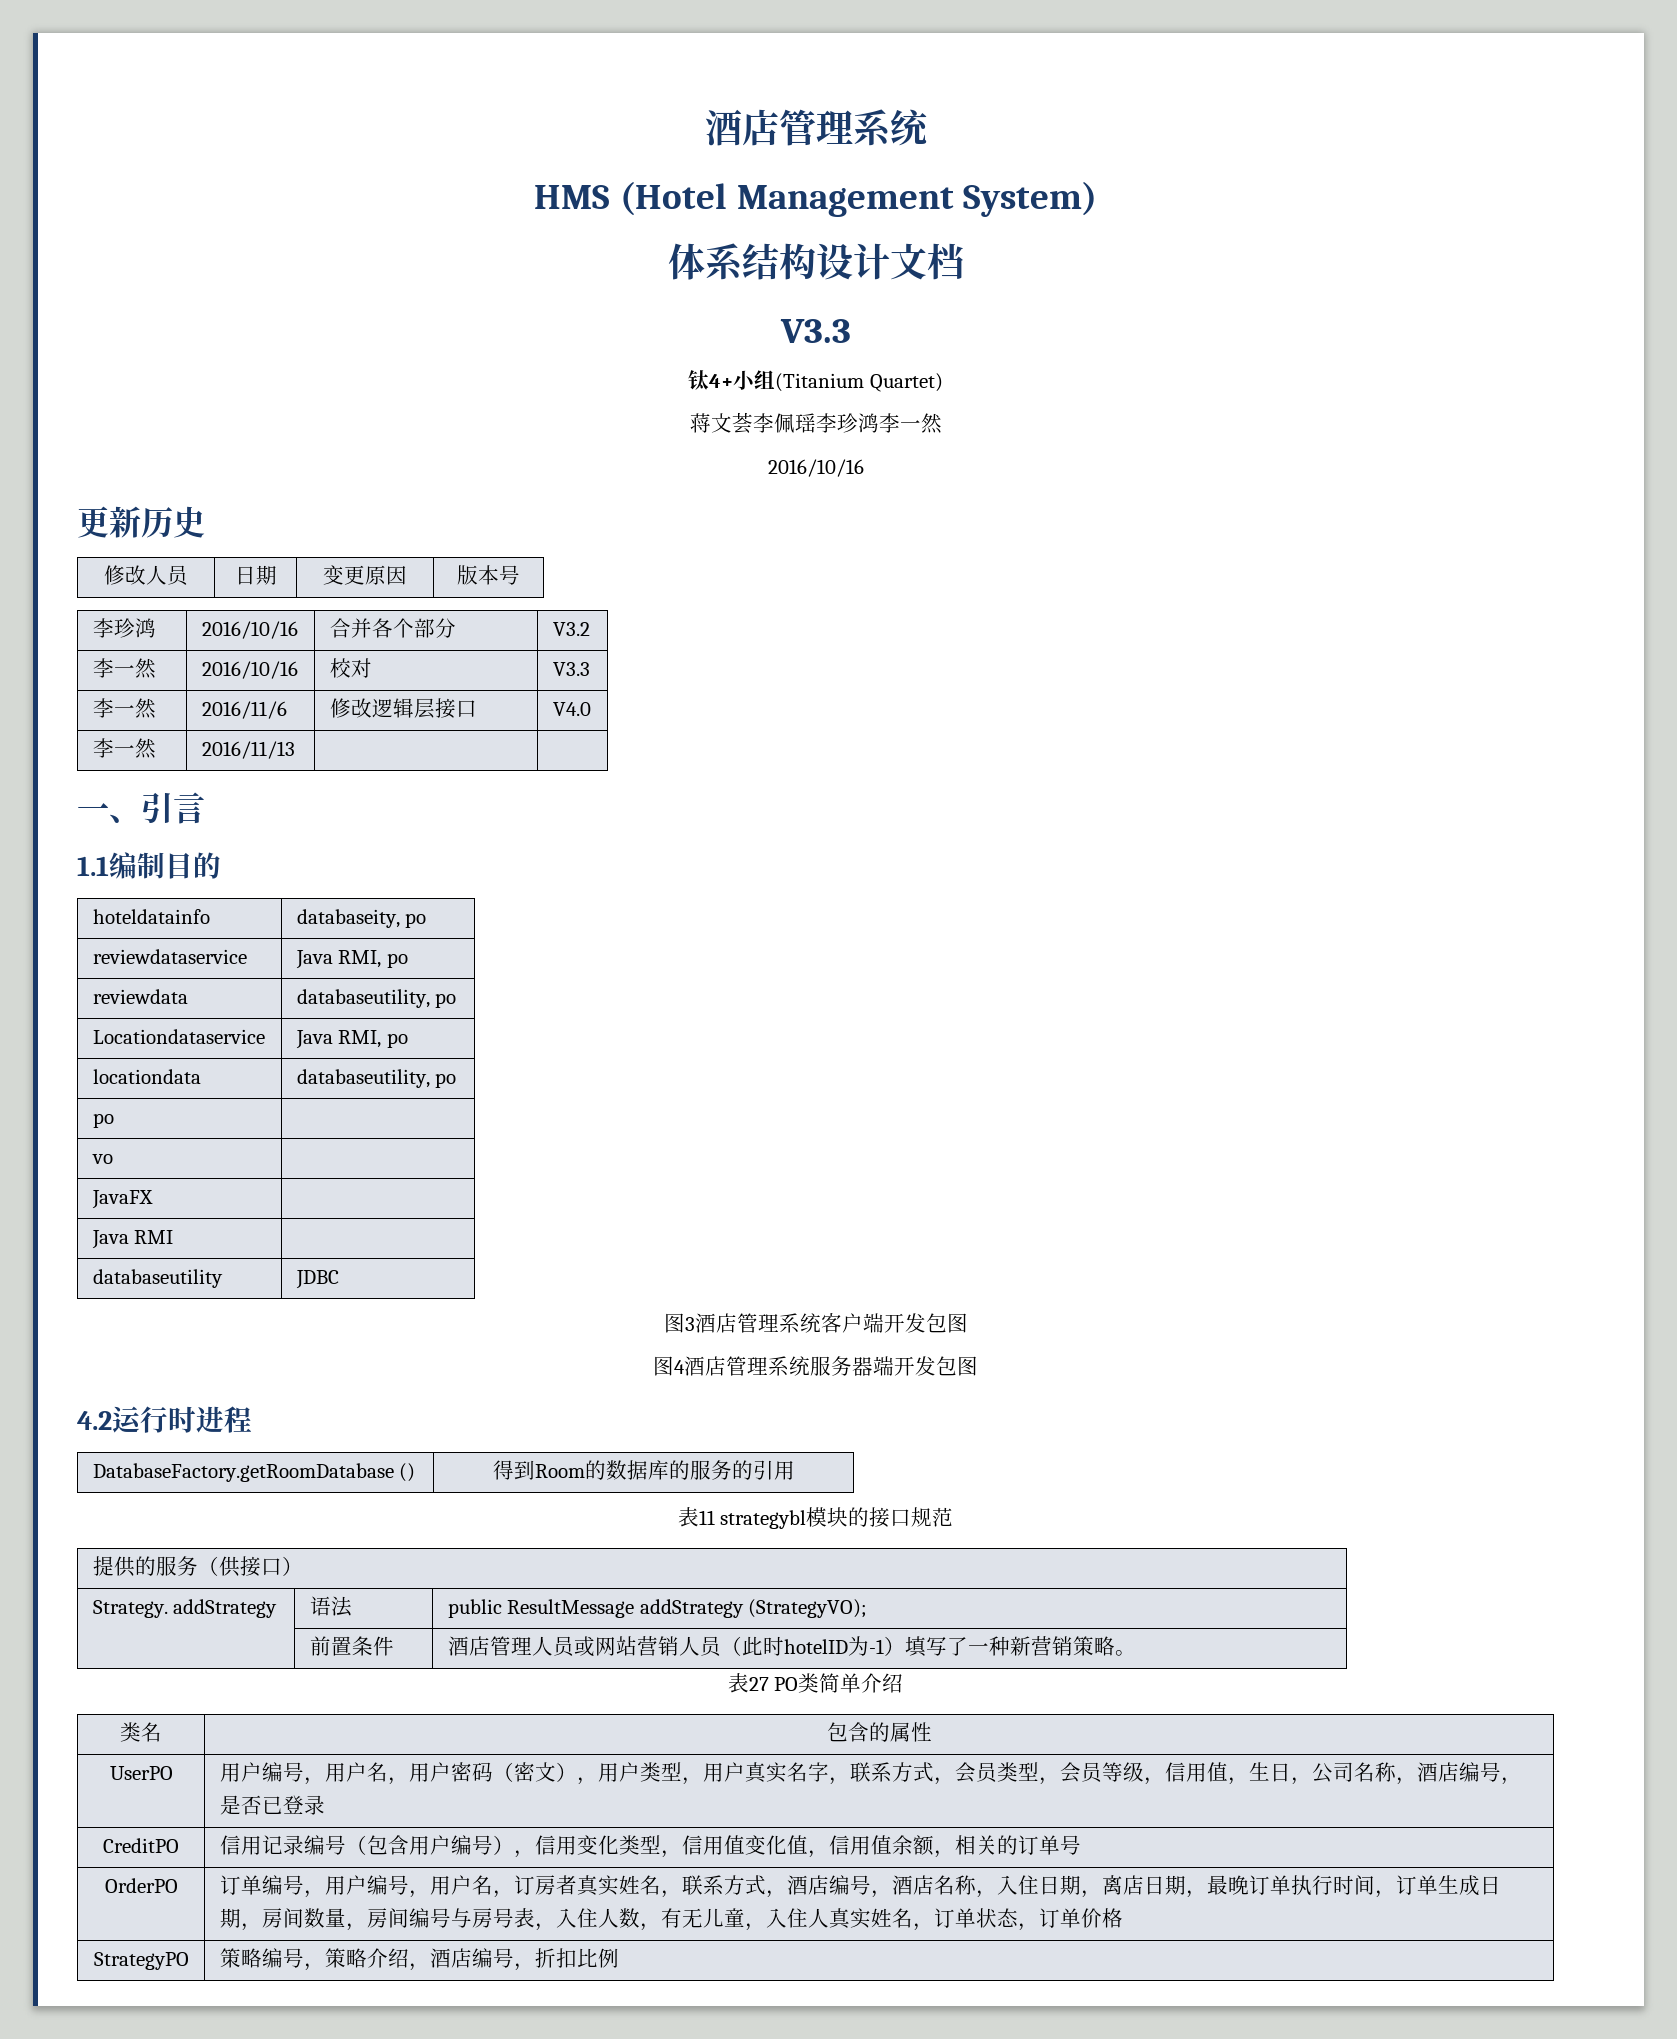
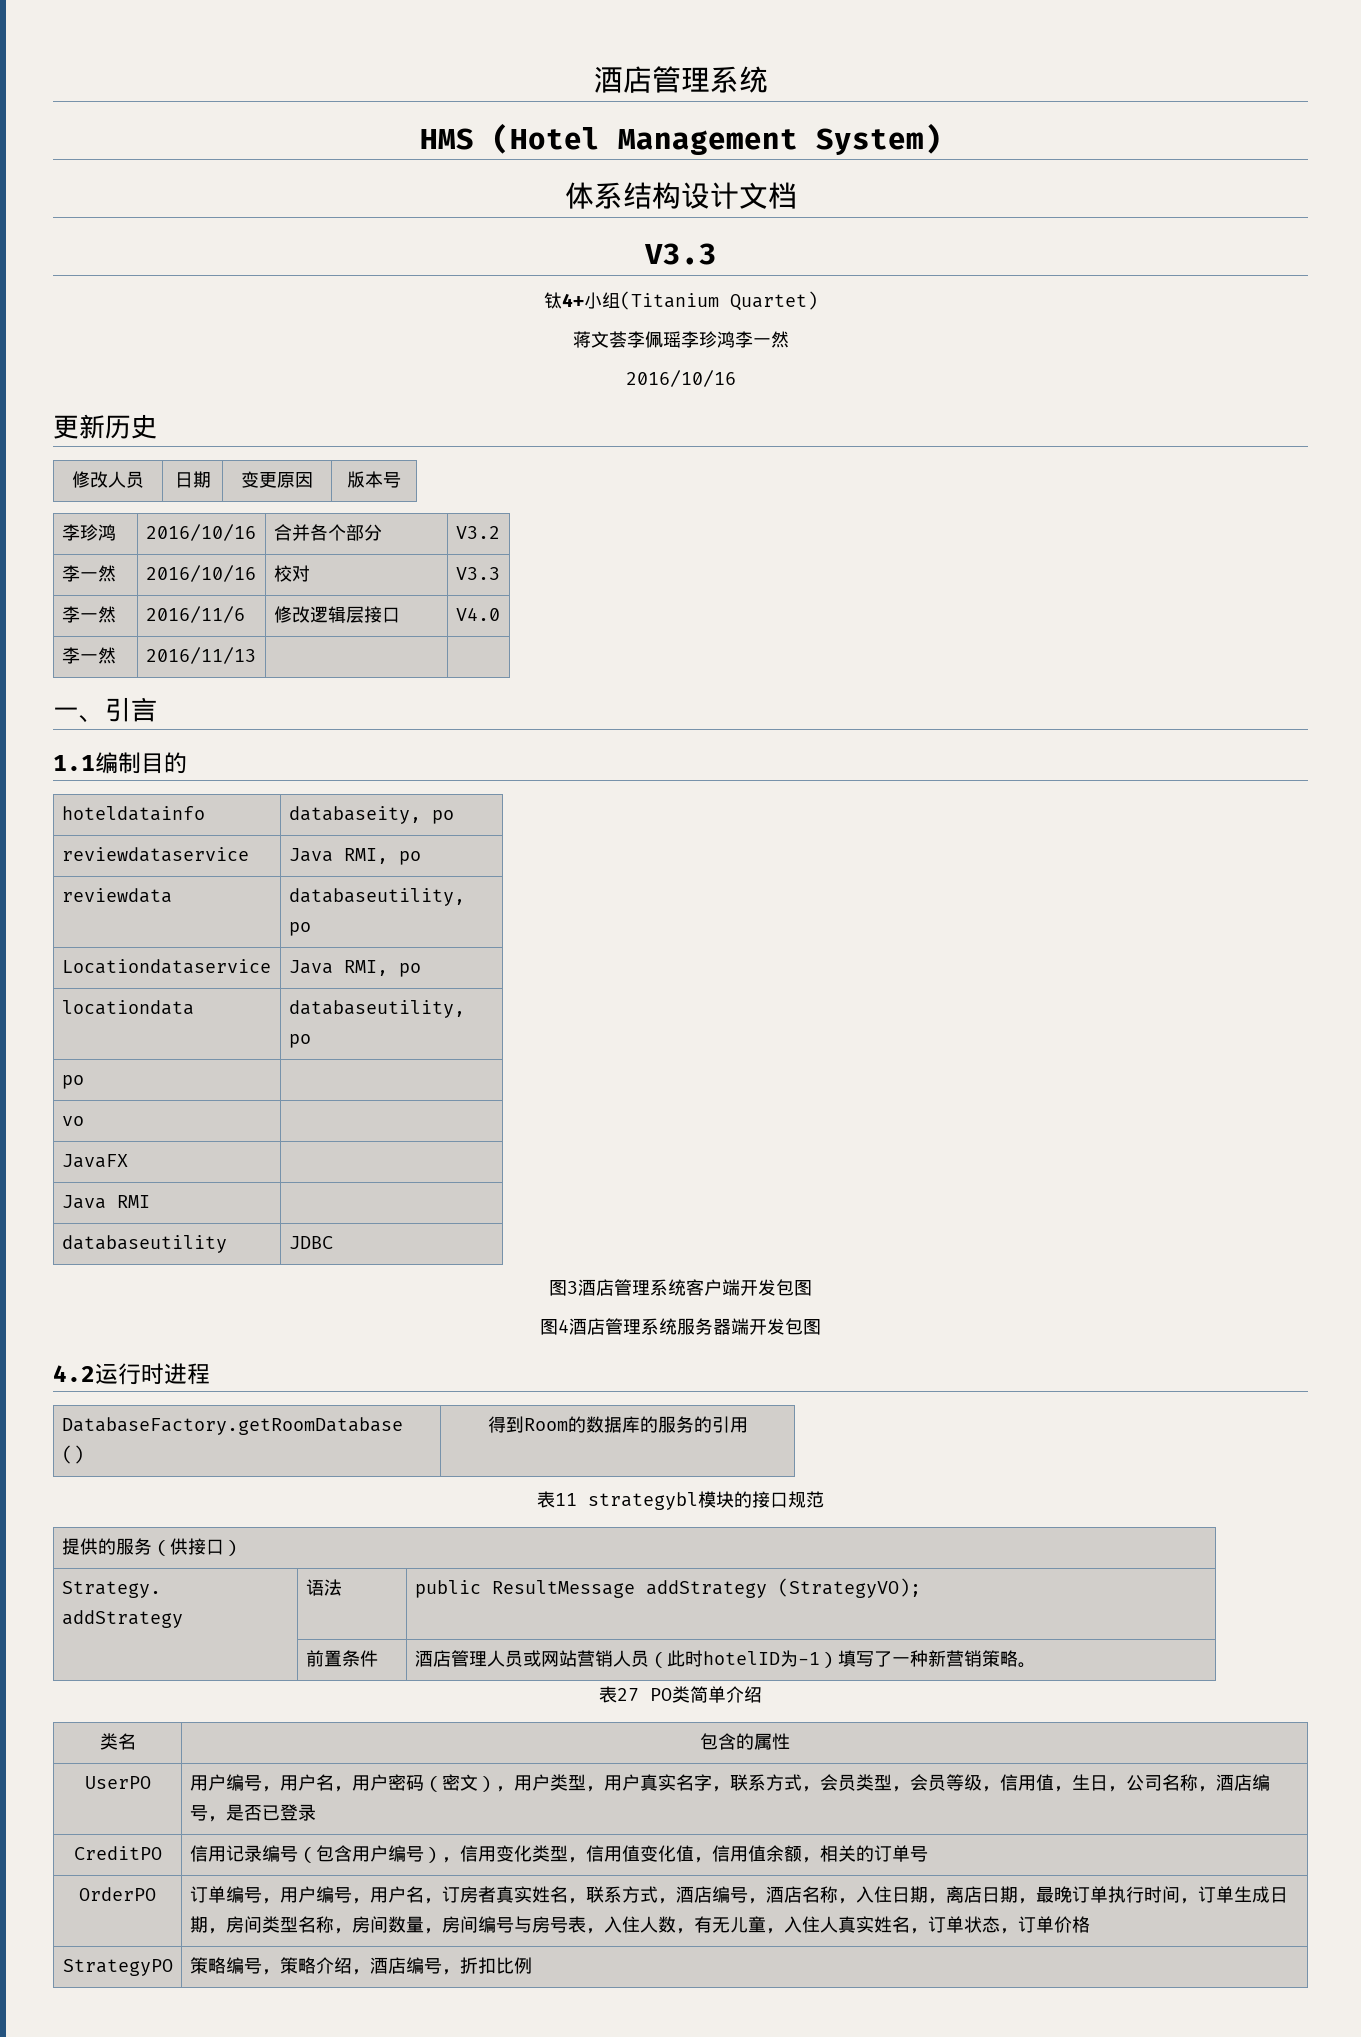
- 订单编号，用户编号，用户名，订房者真实姓名，联系方式，酒店编号，酒店名称，入住日期，离店日期，最晚订单执行时间，订单生成日期，房间数量，房间编号与房号表，入住人数，有无儿童，入住人真实姓名，订单状态，订单价格
+ 订单编号，用户编号，用户名，订房者真实姓名，联系方式，酒店编号，酒店名称，入住日期，离店日期，最晚订单执行时间，订单生成日期，房间类型名称，房间数量，房间编号与房号表，入住人数，有无儿童，入住人真实姓名，订单状态，订单价格

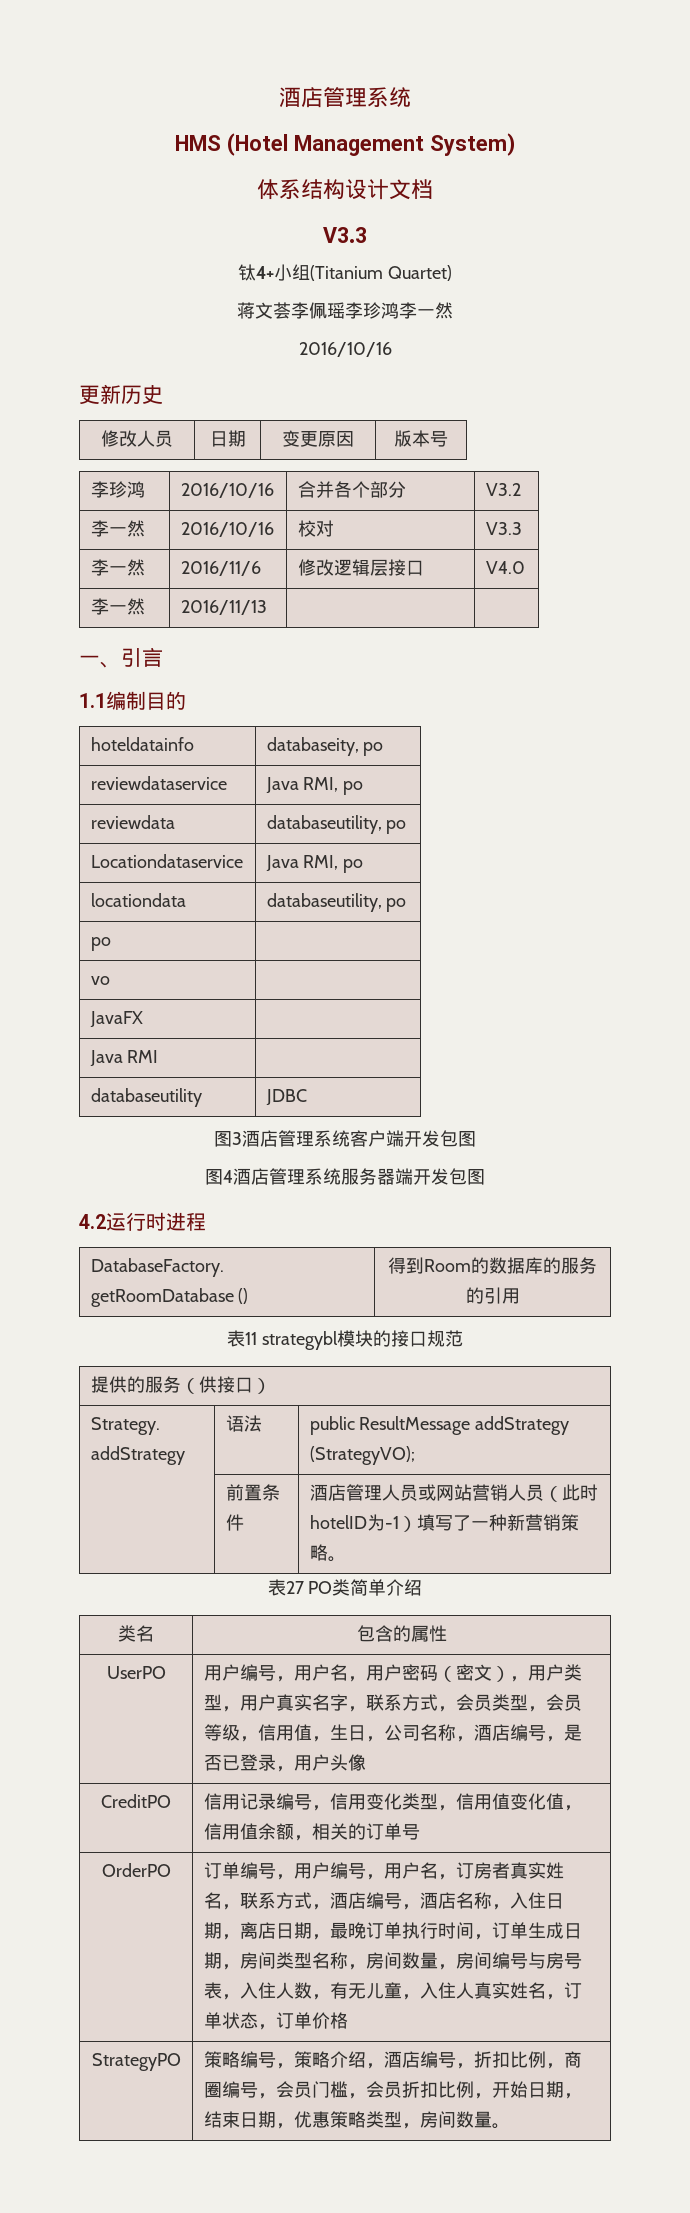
- UserPO | 用户编号，用户名，用户密码（密文），用户类型，用户真实名字，联系方式，会员类型，会员等级，信用值，生日，公司名称，酒店编号，是否已登录
+ UserPO | 用户编号，用户名，用户密码（密文），用户类型，用户真实名字，联系方式，会员类型，会员等级，信用值，生日，公司名称，酒店编号，是否已登录，用户头像
- CreditPO | 信用记录编号（包含用户编号），信用变化类型，信用值变化值，信用值余额，相关的订单号
+ CreditPO | 信用记录编号，信用变化类型，信用值变化值，信用值余额，相关的订单号
- StrategyPO | 策略编号，策略介绍，酒店编号，折扣比例
+ StrategyPO | 策略编号，策略介绍，酒店编号，折扣比例，商圈编号，会员门槛，会员折扣比例，开始日期，结束日期，优惠策略类型，房间数量。

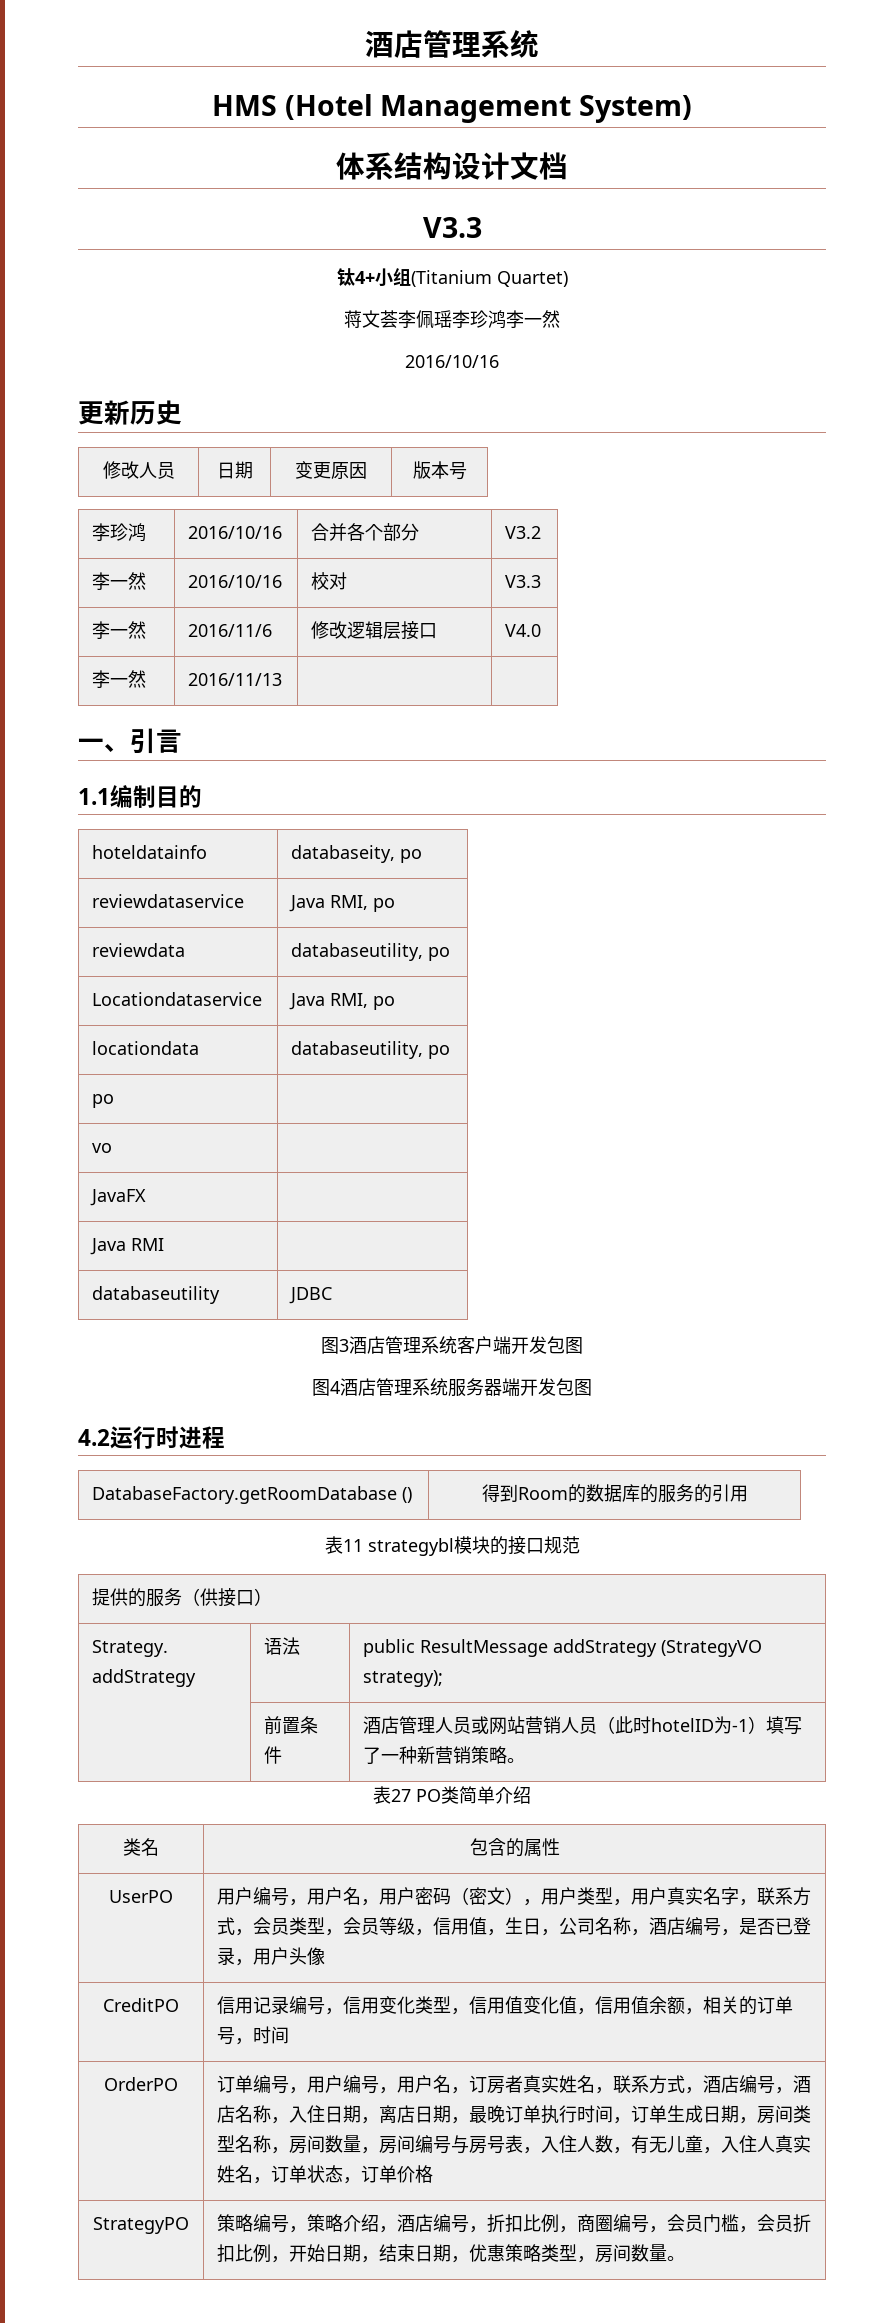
- Strategy. addStrategy | 语法 | public ResultMessage addStrategy (StrategyVO);
+ Strategy. addStrategy | 语法 | public ResultMessage addStrategy (StrategyVO strategy);
- CreditPO | 信用记录编号，信用变化类型，信用值变化值，信用值余额，相关的订单号
+ CreditPO | 信用记录编号，信用变化类型，信用值变化值，信用值余额，相关的订单号，时间

